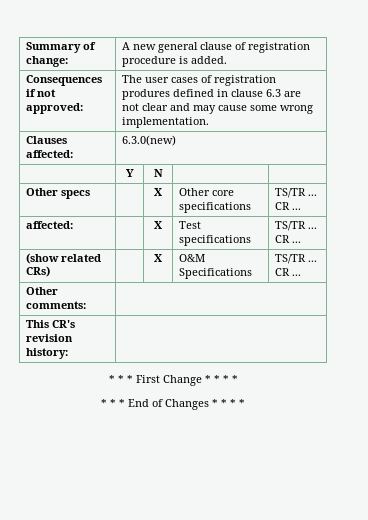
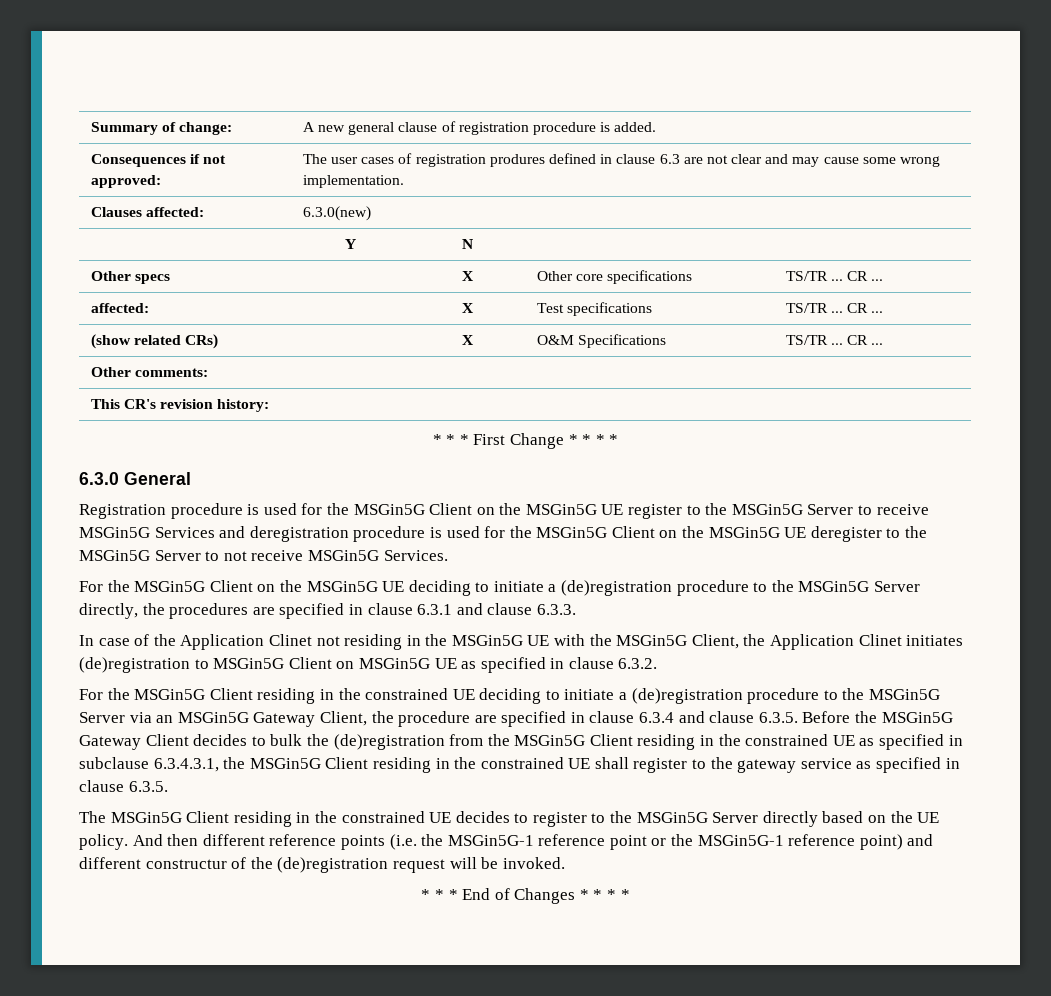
+ 6.3.0 General
+ Registration procedure is used for the MSGin5G Client on the MSGin5G UE register to the MSGin5G Server to receive MSGin5G Services and deregistration procedure is used for the MSGin5G Client on the MSGin5G UE deregister to the MSGin5G Server to not receive MSGin5G Services.
+ For the MSGin5G Client on the MSGin5G UE deciding to initiate a (de)registration procedure to the MSGin5G Server directly, the procedures are specified in clause 6.3.1 and clause 6.3.3.
+ In case of the Application Clinet not residing in the MSGin5G UE with the MSGin5G Client, the Application Clinet initiates (de)registration to MSGin5G Client on MSGin5G UE as specified in clause 6.3.2.
+ For the MSGin5G Client residing in the constrained UE deciding to initiate a (de)registration procedure to the MSGin5G Server via an MSGin5G Gateway Client, the procedure are specified in clause 6.3.4 and clause 6.3.5. Before the MSGin5G Gateway Client decides to bulk the (de)registration from the MSGin5G Client residing in the constrained UE as specified in subclause 6.3.4.3.1, the MSGin5G Client residing in the constrained UE shall register to the gateway service as specified in clause 6.3.5.
+ The MSGin5G Client residing in the constrained UE decides to register to the MSGin5G Server directly based on the UE policy. And then different reference points (i.e. the MSGin5G-1 reference point or the MSGin5G-1 reference point) and different constructur of the (de)registration request will be invoked.

